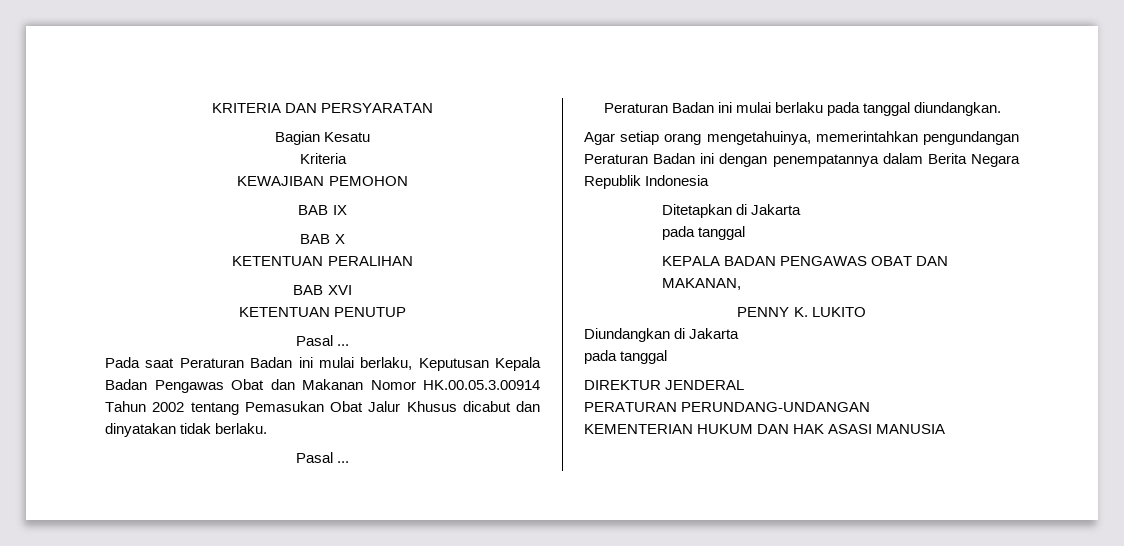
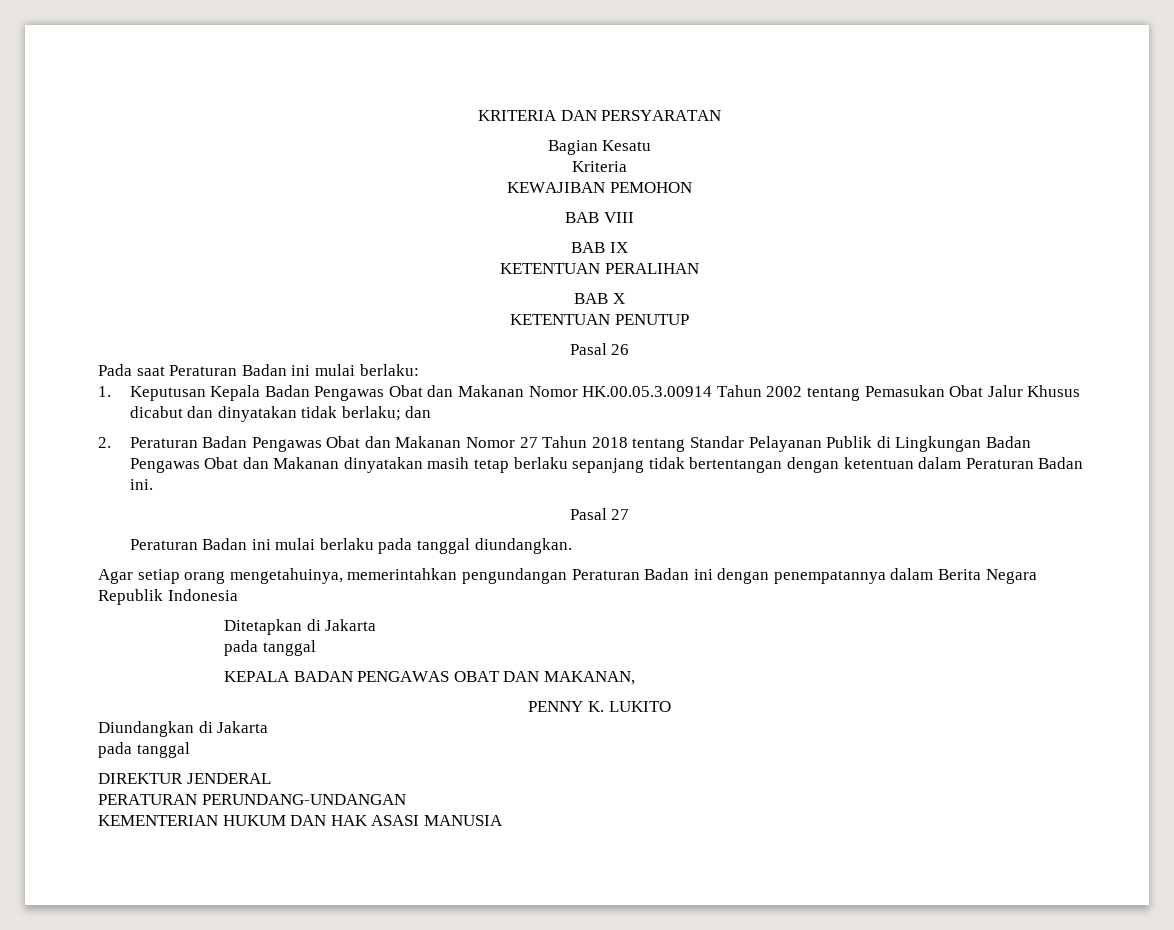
+ BAB VIII
+ KETENTUAN PERALIHAN
- KETENTUAN PERALIHAN
- BAB XVI
  KETENTUAN PENUTUP
- Pasal ...
+ Pasal 26
- Pada saat Peraturan Badan ini mulai berlaku, Keputusan Kepala Badan Pengawas Obat dan Makanan Nomor HK.00.05.3.00914 Tahun 2002 tentang Pemasukan Obat Jalur Khusus dicabut dan dinyatakan tidak berlaku.
- Pasal ...
+ Pada saat Peraturan Badan ini mulai berlaku:
+ 1. Keputusan Kepala Badan Pengawas Obat dan Makanan Nomor HK.00.05.3.00914 Tahun 2002 tentang Pemasukan Obat Jalur Khusus dicabut dan dinyatakan tidak berlaku; dan
+ 2. Peraturan Badan Pengawas Obat dan Makanan Nomor 27 Tahun 2018 tentang Standar Pelayanan Publik di Lingkungan Badan Pengawas Obat dan Makanan dinyatakan masih tetap berlaku sepanjang tidak bertentangan dengan ketentuan dalam Peraturan Badan ini.
+ Pasal 27

